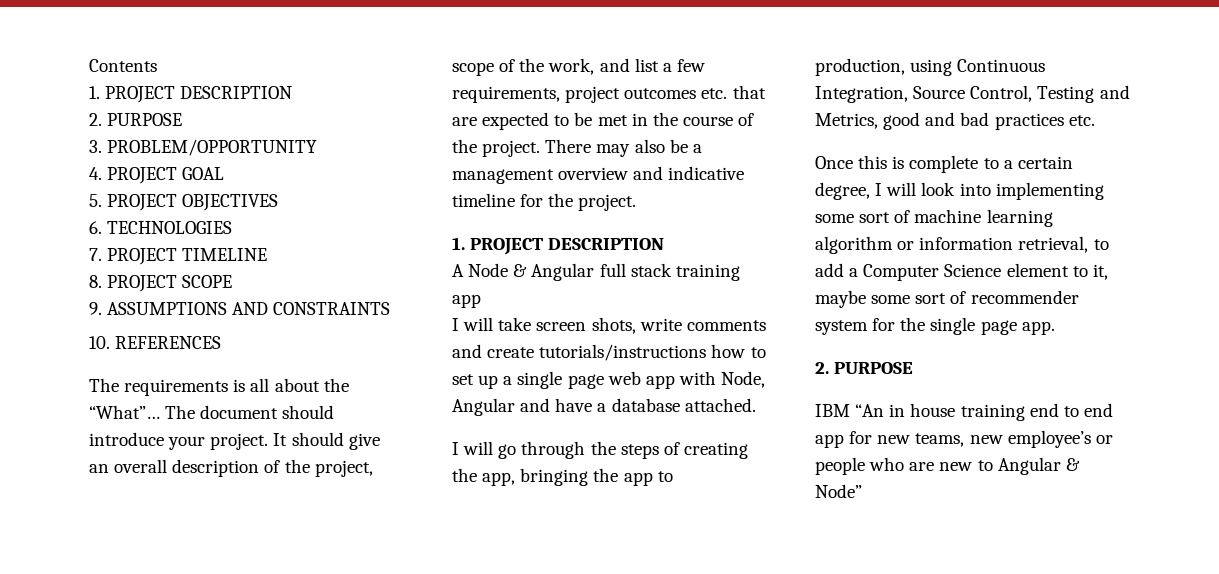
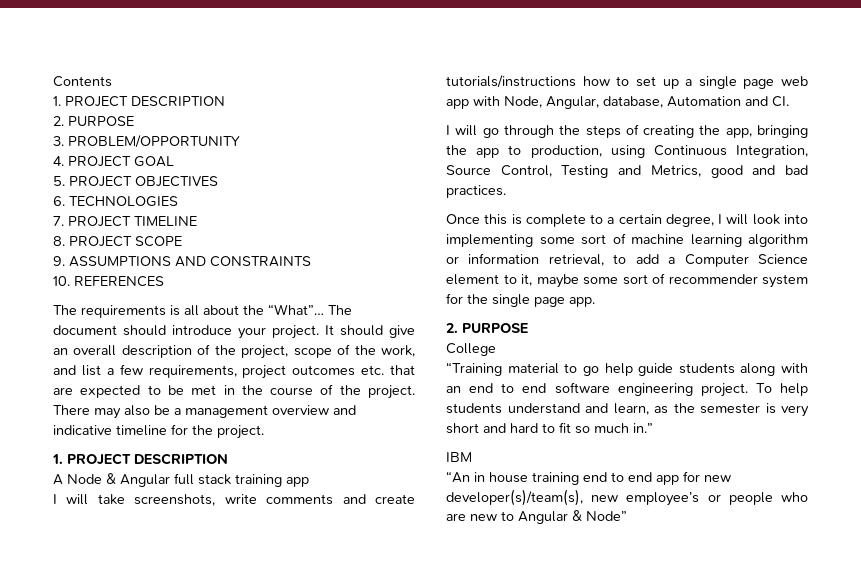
- I will take screen shots, write comments and create tutorials/instructions how to set up a single page web app with Node, Angular and have a database attached.
+ I will take screenshots, write comments and create tutorials/instructions how to set up a single page web app with Node, Angular, database, Automation and CI.
- I will go through the steps of creating the app, bringing the app to production, using Continuous Integration, Source Control, Testing and Metrics, good and bad practices etc.
+ I will go through the steps of creating the app, bringing the app to production, using Continuous Integration, Source Control, Testing and Metrics, good and bad practices.
+ College
+ “Training material to go help guide students along with an end to end software engineering project. To help students understand and learn, as the semester is very short and hard to fit so much in.”
- IBM “An in house training end to end app for new teams, new employee’s or people who are new to Angular & Node”
+ IBM
+ “An in house training end to end app for new developer(s)/team(s), new employee’s or people who are new to Angular & Node”

